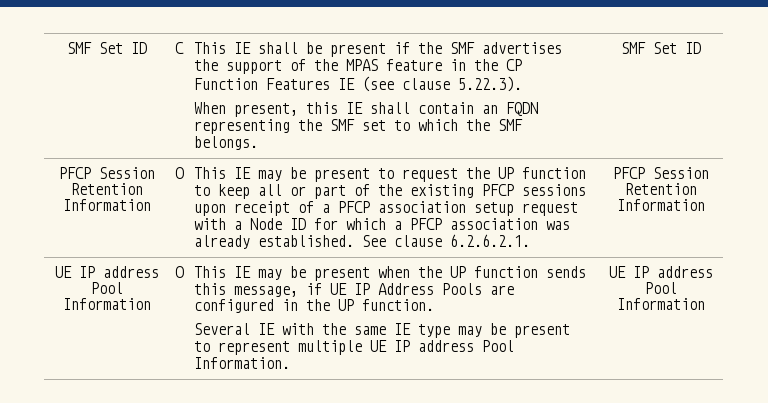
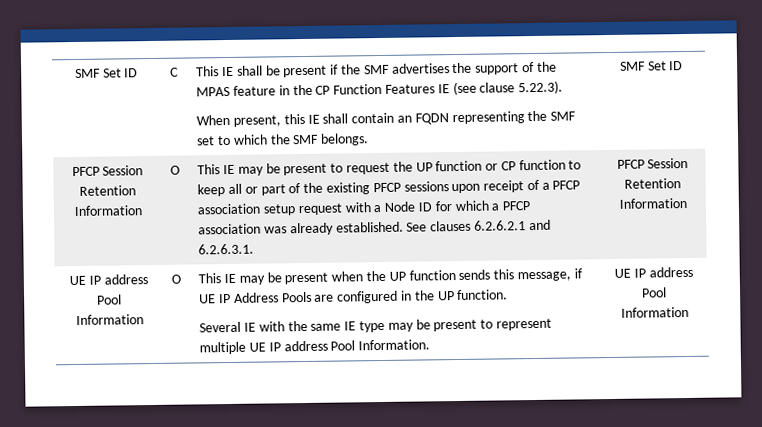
- This IE may be present to request the UP function to keep all or part of the existing PFCP sessions upon receipt of a PFCP association setup request with a Node ID for which a PFCP association was already established.
+ This IE may be present to request the UP function or CP function to keep all or part of the existing PFCP sessions upon receipt of a PFCP association setup request with a Node ID for which a PFCP association was already established.
- See clause 6.2.6.2.1.
+ See clauses 6.2.6.2.1 and 6.2.6.3.1.

